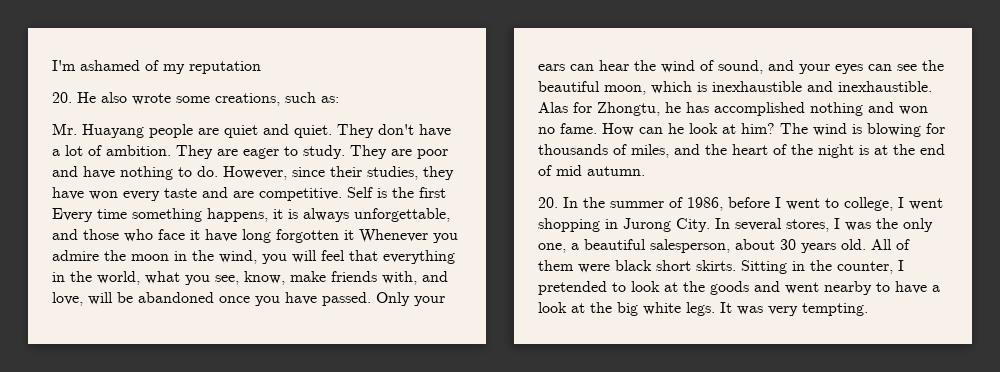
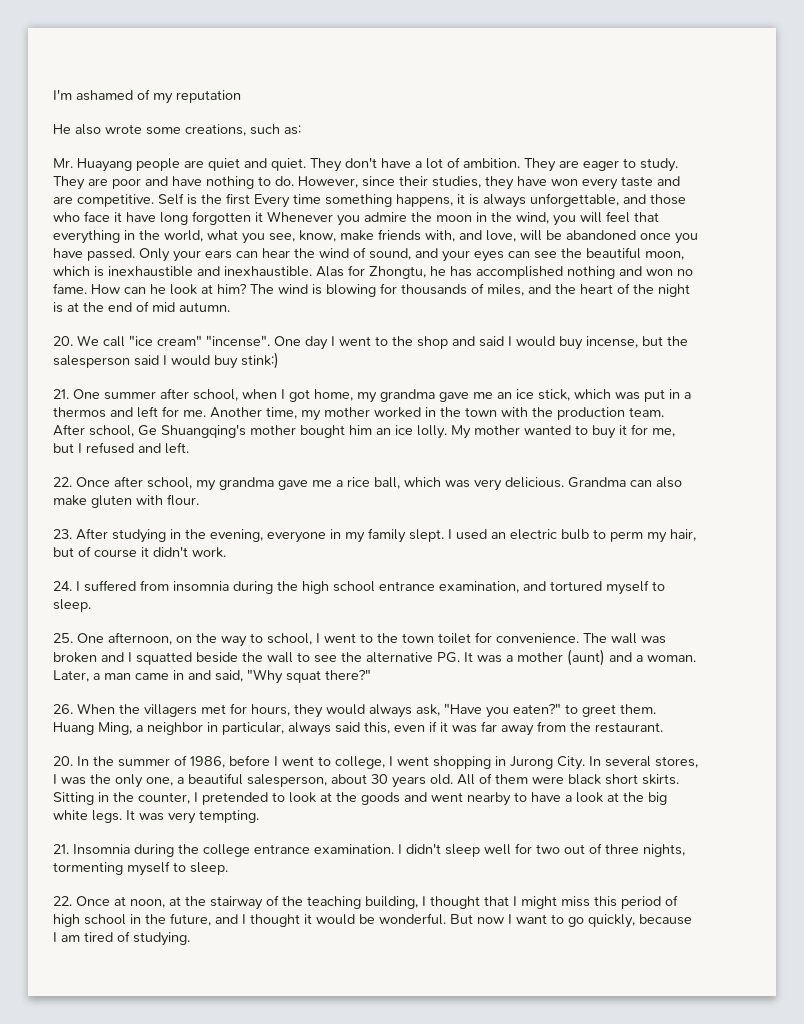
- 20. He also wrote some creations, such as:
+ He also wrote some creations, such as:
+ 20. We call "ice cream" "incense". One day I went to the shop and said I would buy incense, but the salesperson said I would buy stink:)
+ 21. One summer after school, when I got home, my grandma gave me an ice stick, which was put in a thermos and left for me. Another time, my mother worked in the town with the production team. After school, Ge Shuangqing's mother bought him an ice lolly. My mother wanted to buy it for me, but I refused and left.
+ 22. Once after school, my grandma gave me a rice ball, which was very delicious. Grandma can also make gluten with flour.
+ 23. After studying in the evening, everyone in my family slept. I used an electric bulb to perm my hair, but of course it didn't work.
+ 24. I suffered from insomnia during the high school entrance examination, and tortured myself to sleep.
+ 25. One afternoon, on the way to school, I went to the town toilet for convenience. The wall was broken and I squatted beside the wall to see the alternative PG. It was a mother (aunt) and a woman. Later, a man came in and said, "Why squat there?"
+ 26. When the villagers met for hours, they would always ask, "Have you eaten?" to greet them. Huang Ming, a neighbor in particular, always said this, even if it was far away from the restaurant.
+ 21. Insomnia during the college entrance examination. I didn't sleep well for two out of three nights, tormenting myself to sleep.
+ 22. Once at noon, at the stairway of the teaching building, I thought that I might miss this period of high school in the future, and I thought it would be wonderful. But now I want to go quickly, because I am tired of studying.

